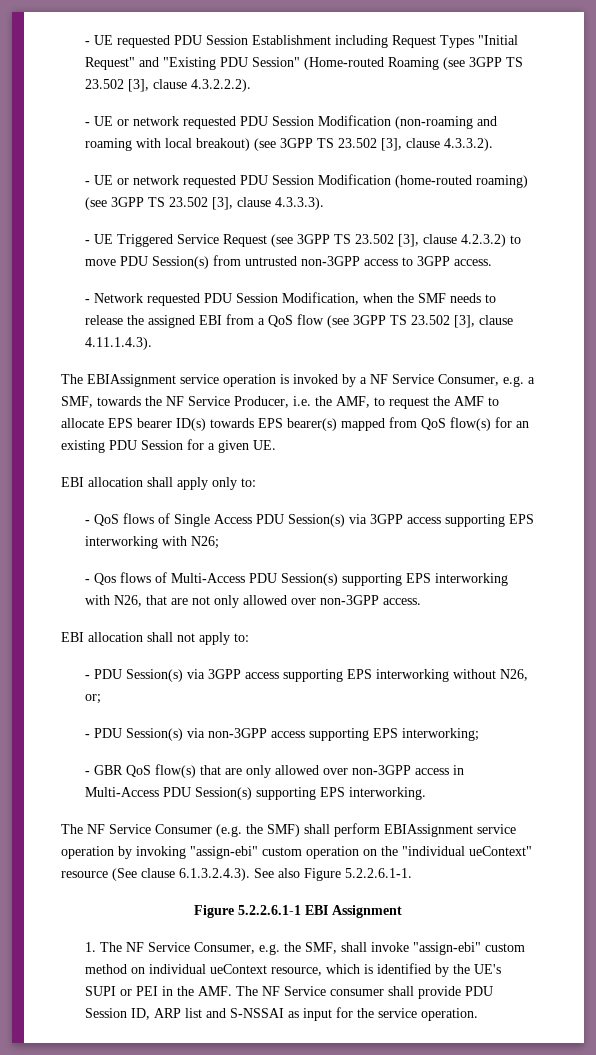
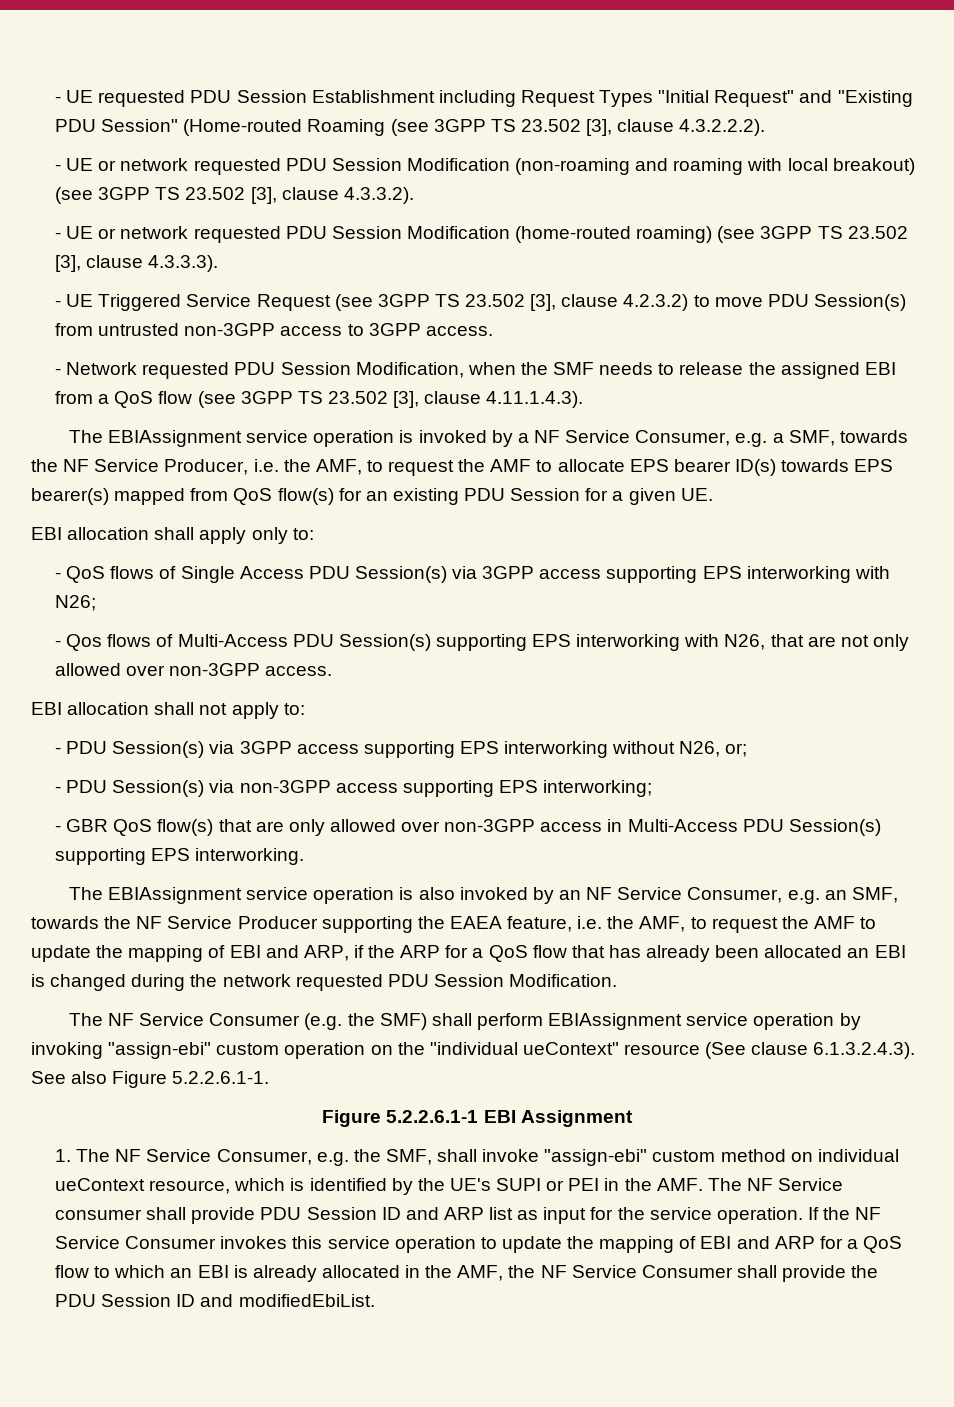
+ The EBIAssignment service operation is also invoked by an NF Service Consumer, e.g. an SMF, towards the NF Service Producer supporting the EAEA feature, i.e. the AMF, to request the AMF to update the mapping of EBI and ARP, if the ARP for a QoS flow that has already been allocated an EBI is changed during the network requested PDU Session Modification.
- 1. The NF Service Consumer, e.g. the SMF, shall invoke "assign-ebi" custom method on individual ueContext resource, which is identified by the UE's SUPI or PEI in the AMF. The NF Service consumer shall provide PDU Session ID, ARP list and S-NSSAI as input for the service operation.
+ 1. The NF Service Consumer, e.g. the SMF, shall invoke "assign-ebi" custom method on individual ueContext resource, which is identified by the UE's SUPI or PEI in the AMF. The NF Service consumer shall provide PDU Session ID and ARP list as input for the service operation.
+ If the NF Service Consumer invokes this service operation to update the mapping of EBI and ARP for a QoS flow to which an EBI is already allocated in the AMF, the NF Service Consumer shall provide the PDU Session ID and modifiedEbiList.

